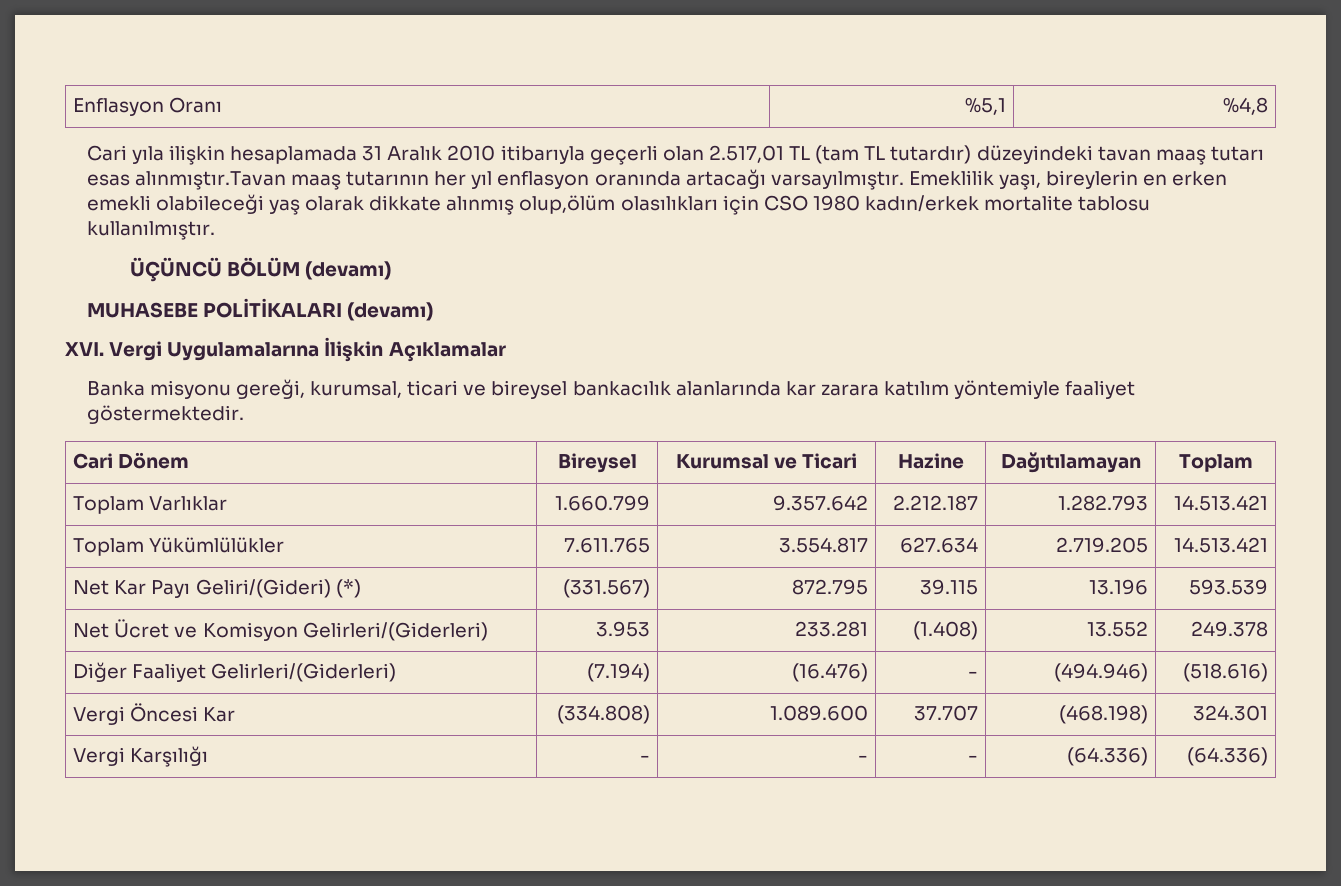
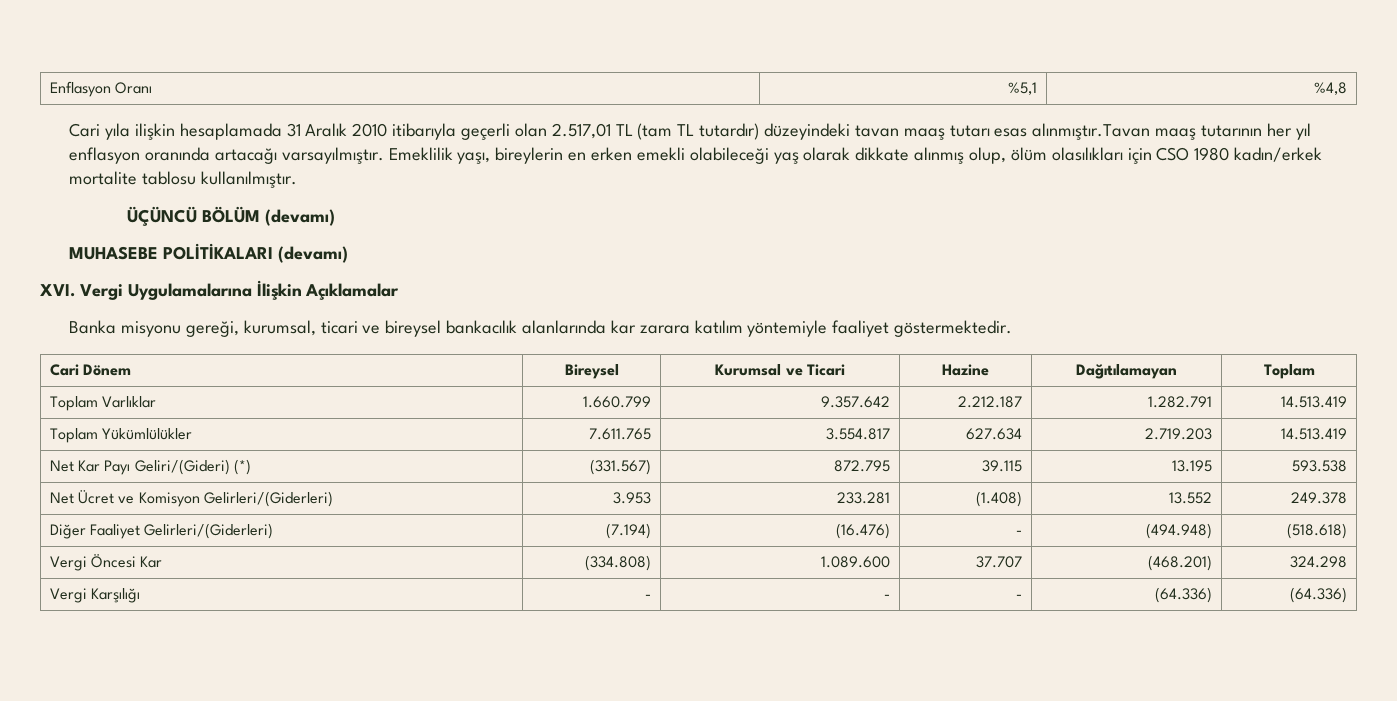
- Emeklilik yaşı, bireylerin en erken emekli olabileceği yaş olarak dikkate alınmış olup,ölüm olasılıkları için CSO 1980 kadın/erkek mortalite tablosu kullanılmıştır.
+ Emeklilik yaşı, bireylerin en erken emekli olabileceği yaş olarak dikkate alınmış olup, ölüm olasılıkları için CSO 1980 kadın/erkek mortalite tablosu kullanılmıştır.
- Toplam Varlıklar | 1.660.799 | 9.357.642 | 2.212.187 | 1.282.793 | 14.513.421
+ Toplam Varlıklar | 1.660.799 | 9.357.642 | 2.212.187 | 1.282.791 | 14.513.419
- Toplam Yükümlülükler | 7.611.765 | 3.554.817 | 627.634 | 2.719.205 | 14.513.421
+ Toplam Yükümlülükler | 7.611.765 | 3.554.817 | 627.634 | 2.719.203 | 14.513.419
- Net Kar Payı Geliri/(Gideri) (*) | (331.567) | 872.795 | 39.115 | 13.196 | 593.539
+ Net Kar Payı Geliri/(Gideri) (*) | (331.567) | 872.795 | 39.115 | 13.195 | 593.538
- Diğer Faaliyet Gelirleri/(Giderleri) | (7.194) | (16.476) | - | (494.946) | (518.616)
+ Diğer Faaliyet Gelirleri/(Giderleri) | (7.194) | (16.476) | - | (494.948) | (518.618)
- Vergi Öncesi Kar | (334.808) | 1.089.600 | 37.707 | (468.198) | 324.301
+ Vergi Öncesi Kar | (334.808) | 1.089.600 | 37.707 | (468.201) | 324.298

